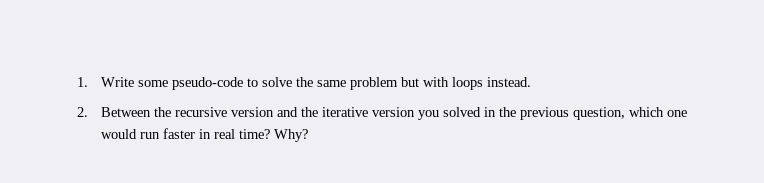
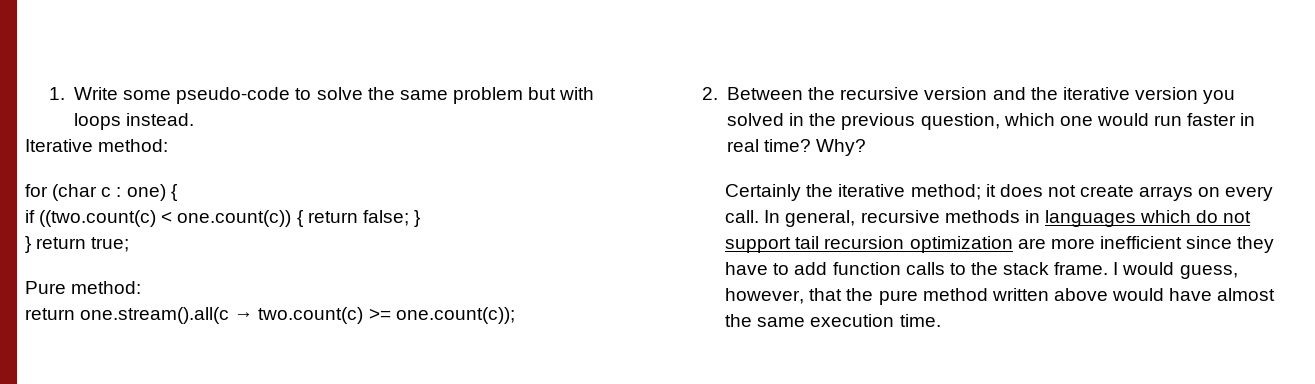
+ Iterative method:
+ for (char c : one) {
+ if ((two.count(c) < one.count(c)) { return false; }
+ } return true;
+ Pure method:
+ return one.stream().all(c → two.count(c) >= one.count(c));
+ Certainly the iterative method; it does not create arrays on every call. In general, recursive methods in languages which do not support tail recursion optimization are more inefficient since they have to add function calls to the stack frame. I would guess, however, that the pure method written above would have almost the same execution time.

